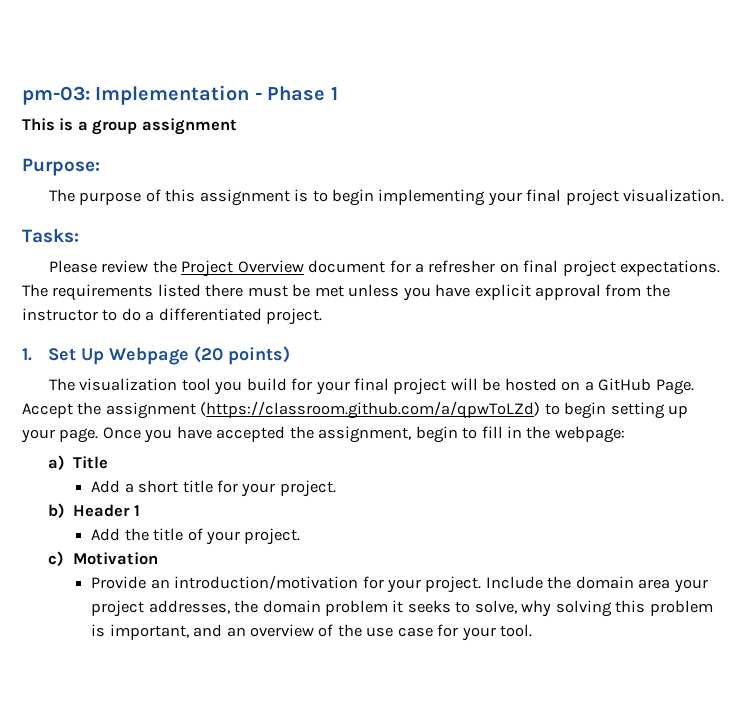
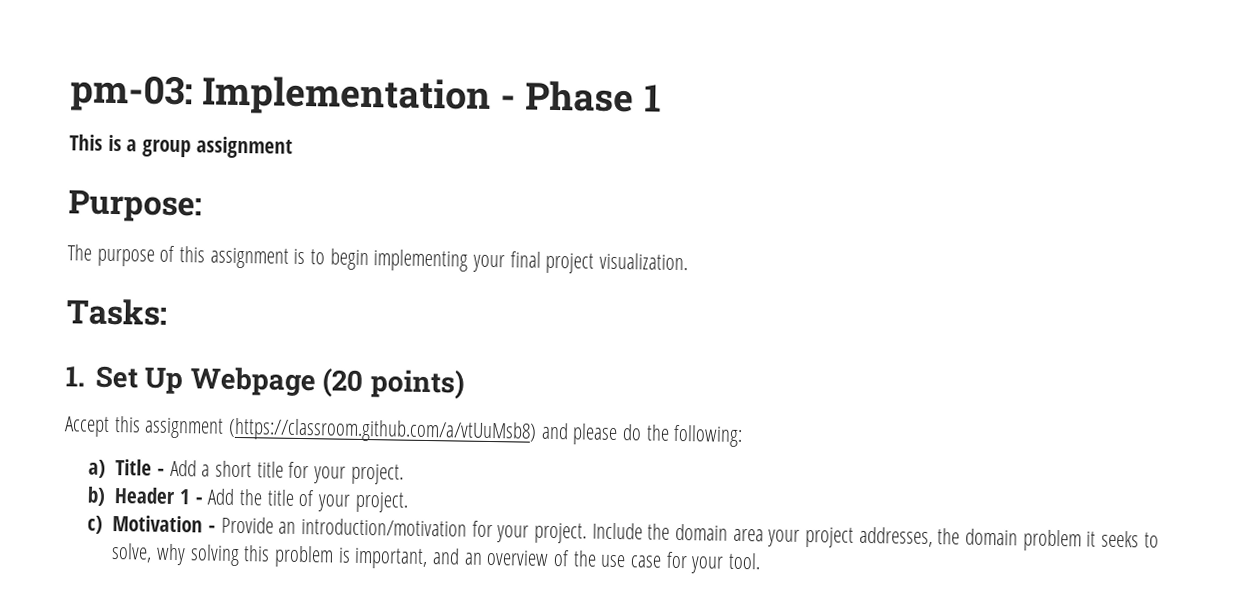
- Please review the Project Overview document for a refresher on final project expectations. The requirements listed there must be met unless you have explicit approval from the instructor to do a differentiated project.
- The visualization tool you build for your final project will be hosted on a GitHub Page. Accept the assignment (https://classroom.github.com/a/qpwToLZd) to begin setting up your page. Once you have accepted the assignment, begin to fill in the webpage:
+ Accept this assignment (https://classroom.github.com/a/vtUuMsb8) and please do the following:
- a) Title
- Add a short title for your project.
+ a) Title - Add a short title for your project.
- b) Header 1
- Add the title of your project.
+ b) Header 1 - Add the title of your project.
- c) Motivation
- Provide an introduction/motivation for your project.
+ c) Motivation - Provide an introduction/motivation for your project.

